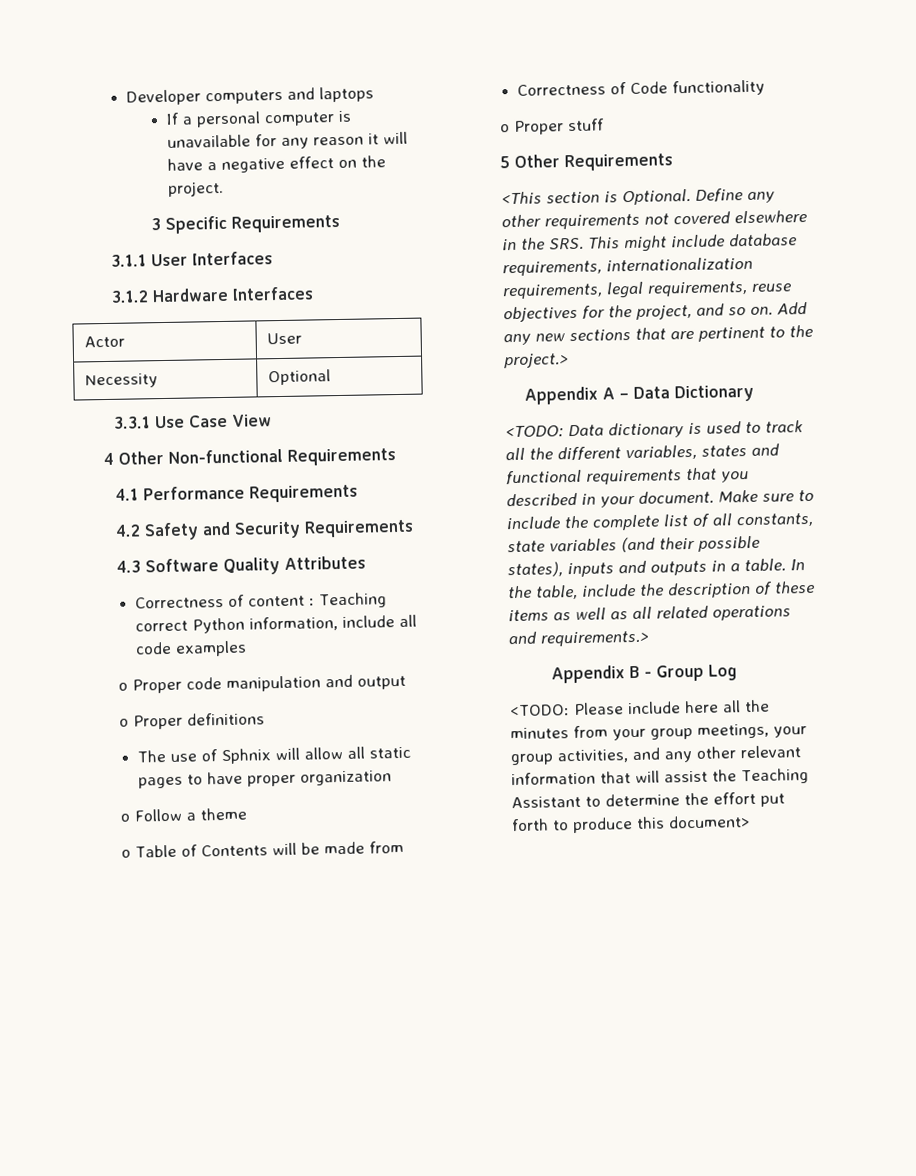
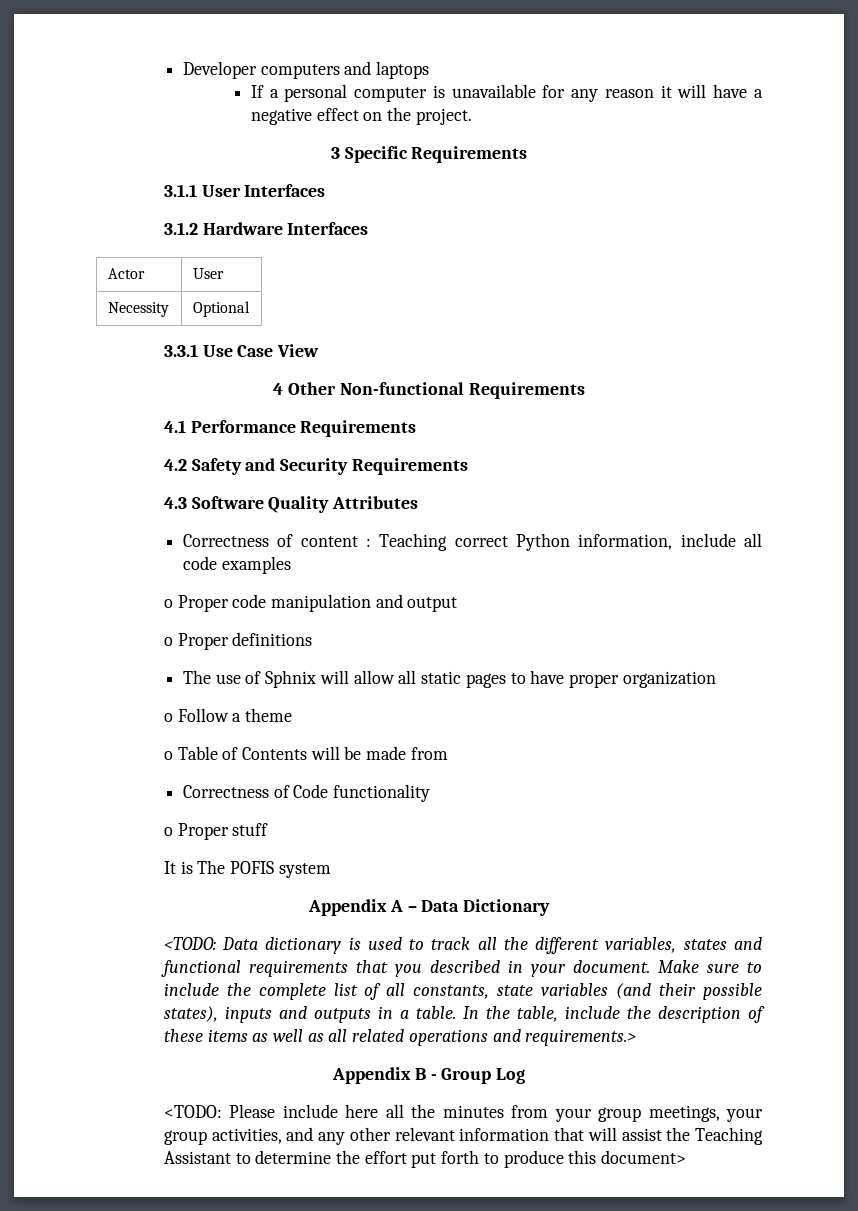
- 5 Other Requirements
- <This section is Optional. Define any other requirements not covered elsewhere in the SRS. This might include database requirements, internationalization requirements, legal requirements, reuse objectives for the project, and so on. Add any new sections that are pertinent to the project.>
+ It is The POFIS system

